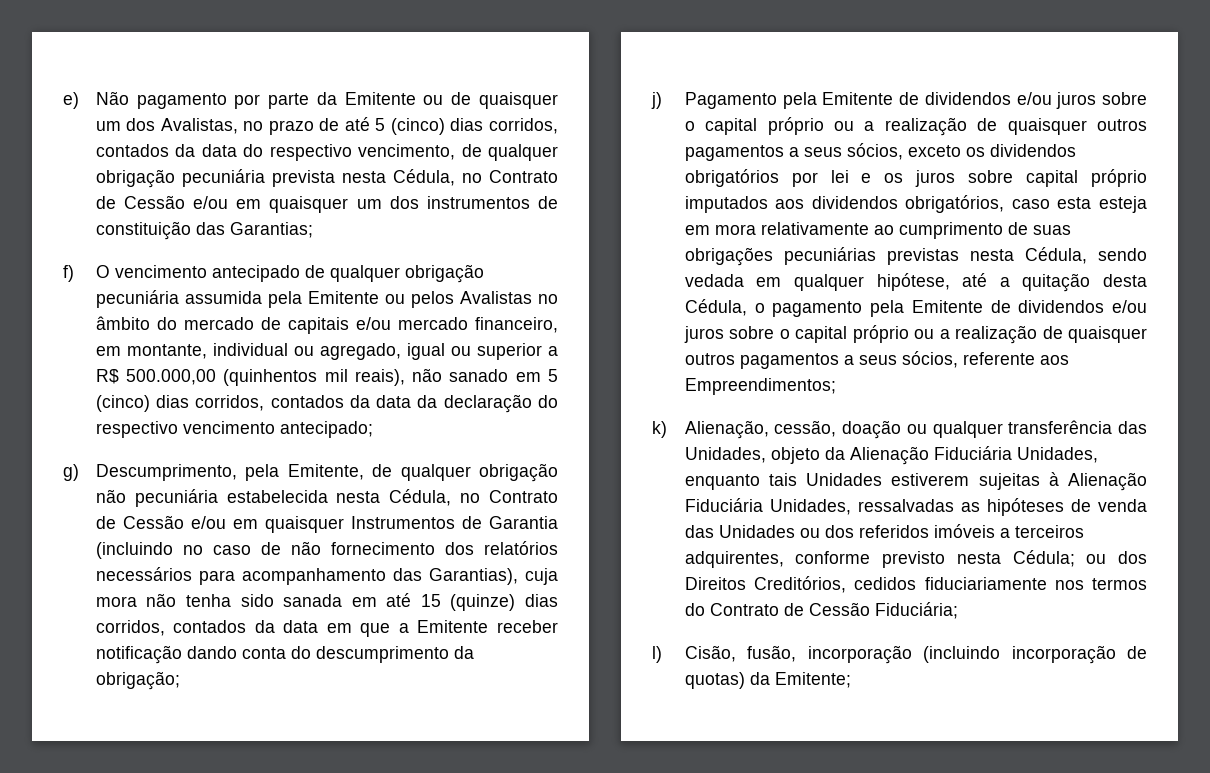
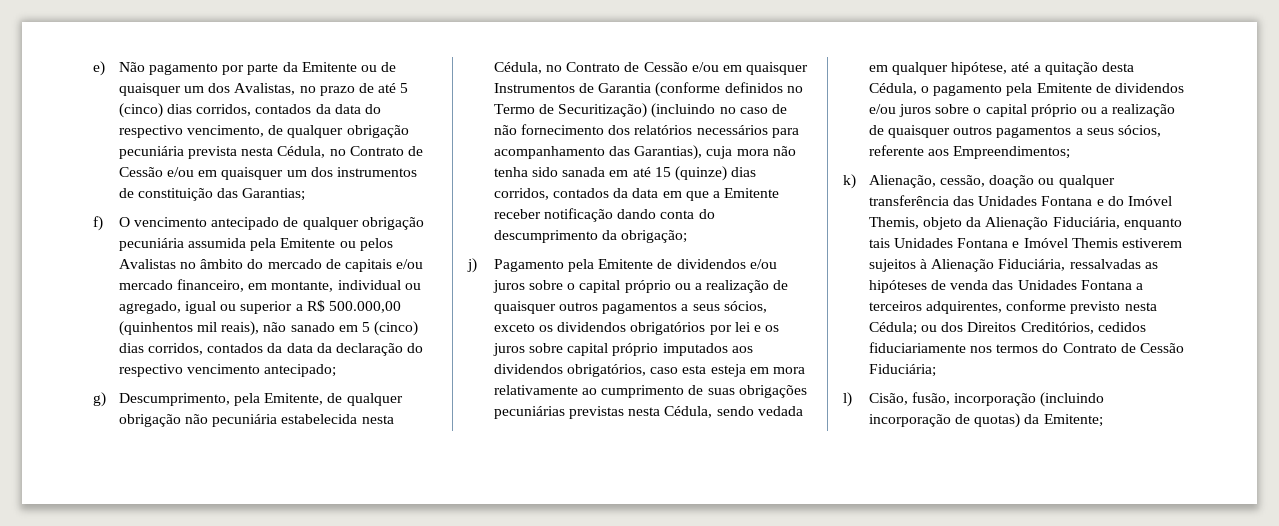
- g) Descumprimento, pela Emitente, de qualquer obrigação não pecuniária estabelecida nesta Cédula, no Contrato de Cessão e/ou em quaisquer Instrumentos de Garantia (incluindo no caso de não fornecimento dos relatórios necessários para acompanhamento das Garantias), cuja mora não tenha sido sanada em até 15 (quinze) dias corridos, contados da data em que a Emitente receber notificação dando conta do descumprimento da obrigação;
+ g) Descumprimento, pela Emitente, de qualquer obrigação não pecuniária estabelecida nesta Cédula, no Contrato de Cessão e/ou em quaisquer Instrumentos de Garantia (conforme definidos no Termo de Securitização) (incluindo no caso de não fornecimento dos relatórios necessários para acompanhamento das Garantias), cuja mora não tenha sido sanada em até 15 (quinze) dias corridos, contados da data em que a Emitente receber notificação dando conta do descumprimento da obrigação;
- k) Alienação, cessão, doação ou qualquer transferência das Unidades, objeto da Alienação Fiduciária Unidades, enquanto tais Unidades estiverem sujeitas à Alienação Fiduciária Unidades, ressalvadas as hipóteses de venda das Unidades ou dos referidos imóveis a terceiros adquirentes, conforme previsto nesta Cédula; ou dos Direitos Creditórios, cedidos fiduciariamente nos termos do Contrato de Cessão Fiduciária;
+ k) Alienação, cessão, doação ou qualquer transferência das Unidades Fontana e do Imóvel Themis, objeto da Alienação Fiduciária, enquanto tais Unidades Fontana e Imóvel Themis estiverem sujeitos à Alienação Fiduciária, ressalvadas as hipóteses de venda das Unidades Fontana a terceiros adquirentes, conforme previsto nesta Cédula; ou dos Direitos Creditórios, cedidos fiduciariamente nos termos do Contrato de Cessão Fiduciária;

